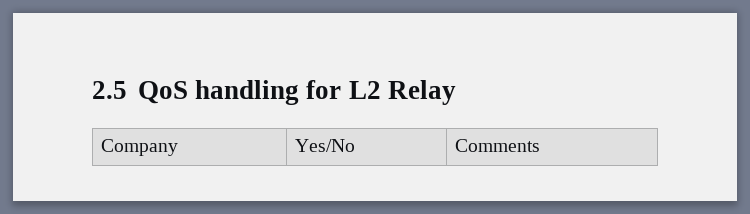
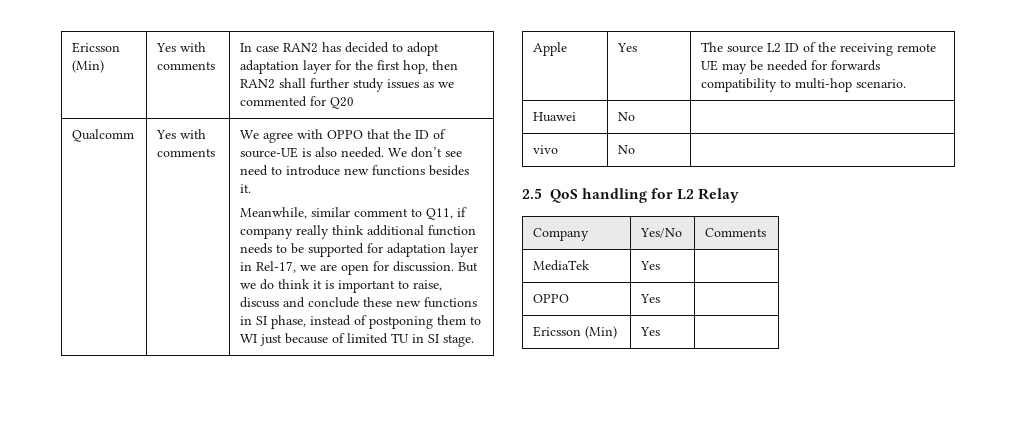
+ Ericsson (Min) | Yes with comments | In case RAN2 has decided to adopt adaptation layer for the first hop, then RAN2 shall further study issues as we commented for Q20
+ Qualcomm | Yes with comments | We agree with OPPO that the ID of source-UE is also needed. We don’t see need to introduce new functions besides it.
+ Meanwhile, similar comment to Q11, if company really think additional function needs to be supported for adaptation layer in Rel-17, we are open for discussion. But we do think it is important to raise, discuss and conclude these new functions in SI phase, instead of postponing them to WI just because of limited TU in SI stage.
+ Apple | Yes | The source L2 ID of the receiving remote UE may be needed for forwards compatibility to multi-hop scenario.
+ Huawei | No |
+ vivo | No |
+ MediaTek | Yes |
+ OPPO | Yes |
+ Ericsson (Min) | Yes |

